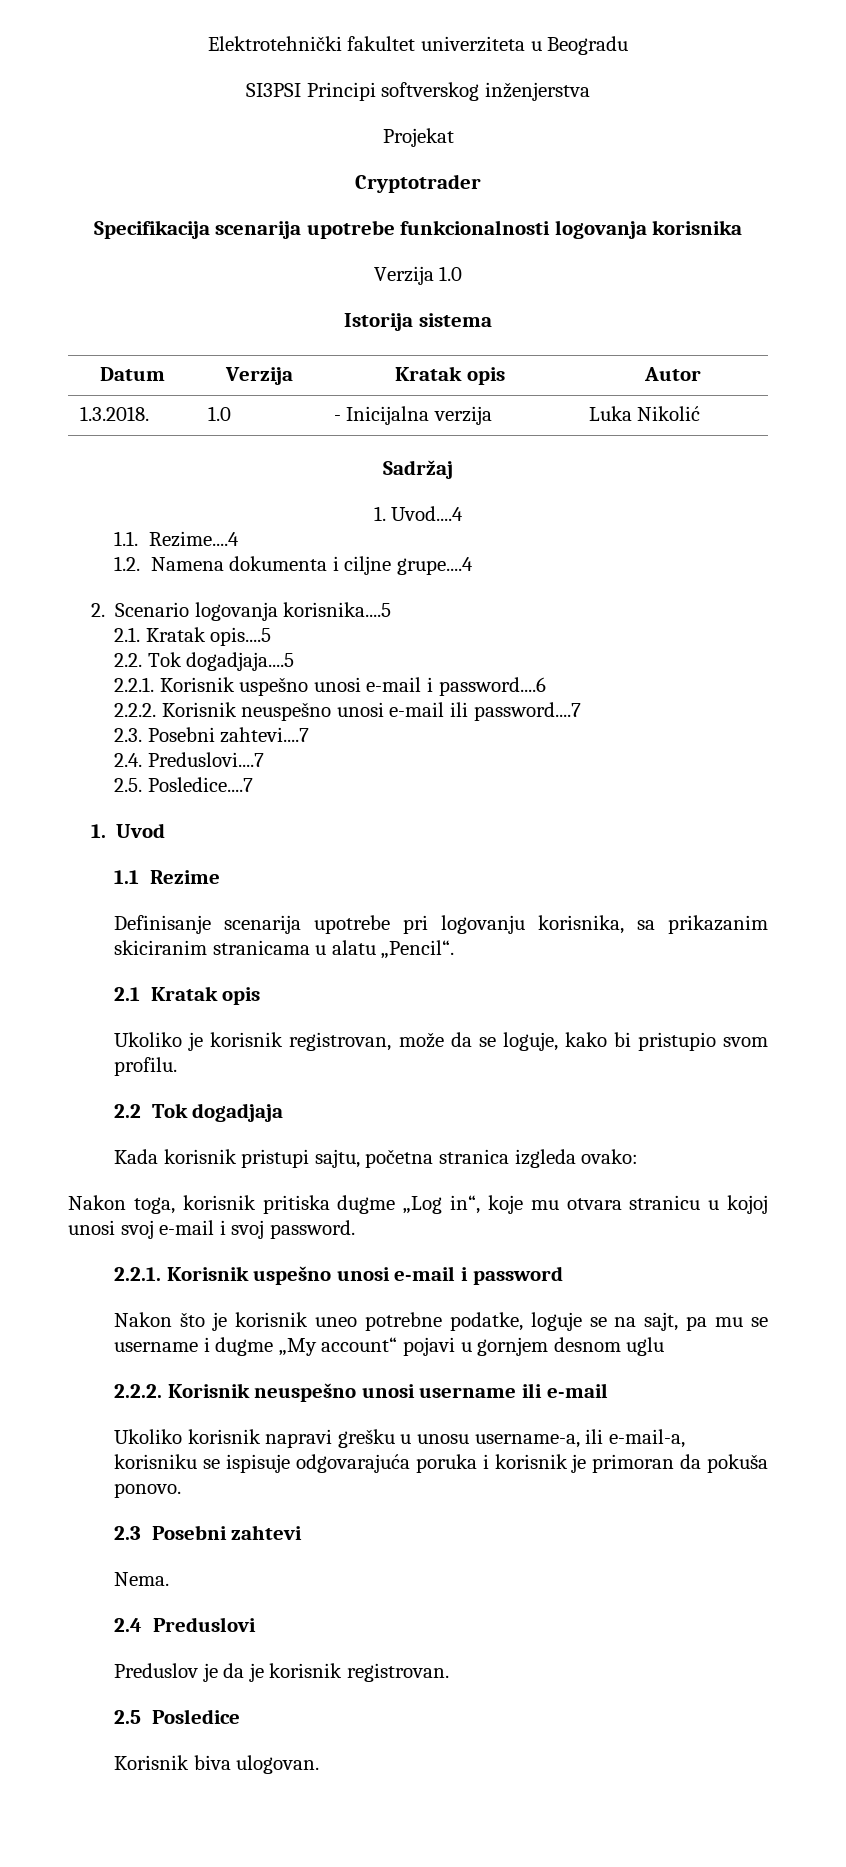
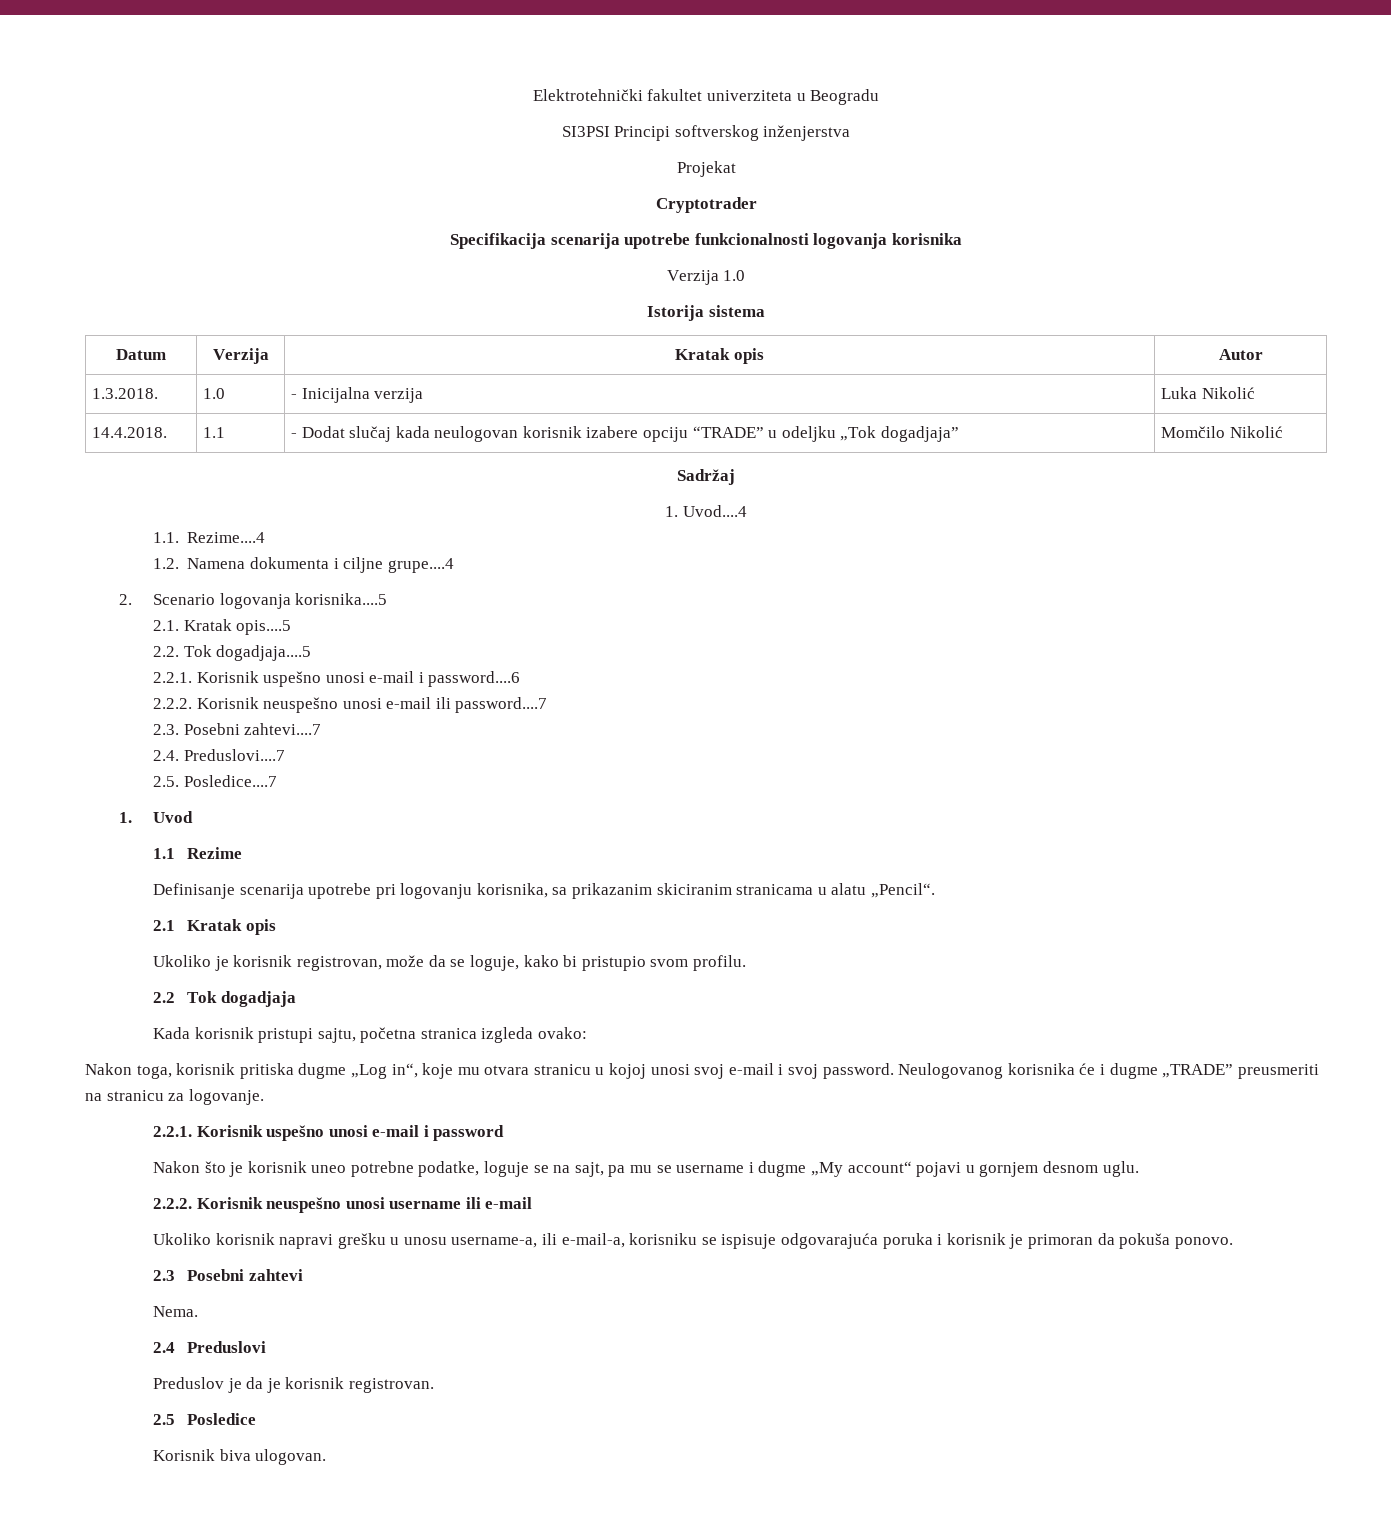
+ 14.4.2018. | 1.1 | - Dodat slučaj kada neulogovan korisnik izabere opciju “TRADE” u odeljku „Tok dogadjaja” | Momčilo Nikolić
+ Neulogovanog korisnika će i dugme „TRADE” preusmeriti na stranicu za logovanje.
- Nakon što je korisnik uneo potrebne podatke, loguje se na sajt, pa mu se username i dugme „My account“ pojavi u gornjem desnom uglu
+ Nakon što je korisnik uneo potrebne podatke, loguje se na sajt, pa mu se username i dugme „My account“ pojavi u gornjem desnom uglu.

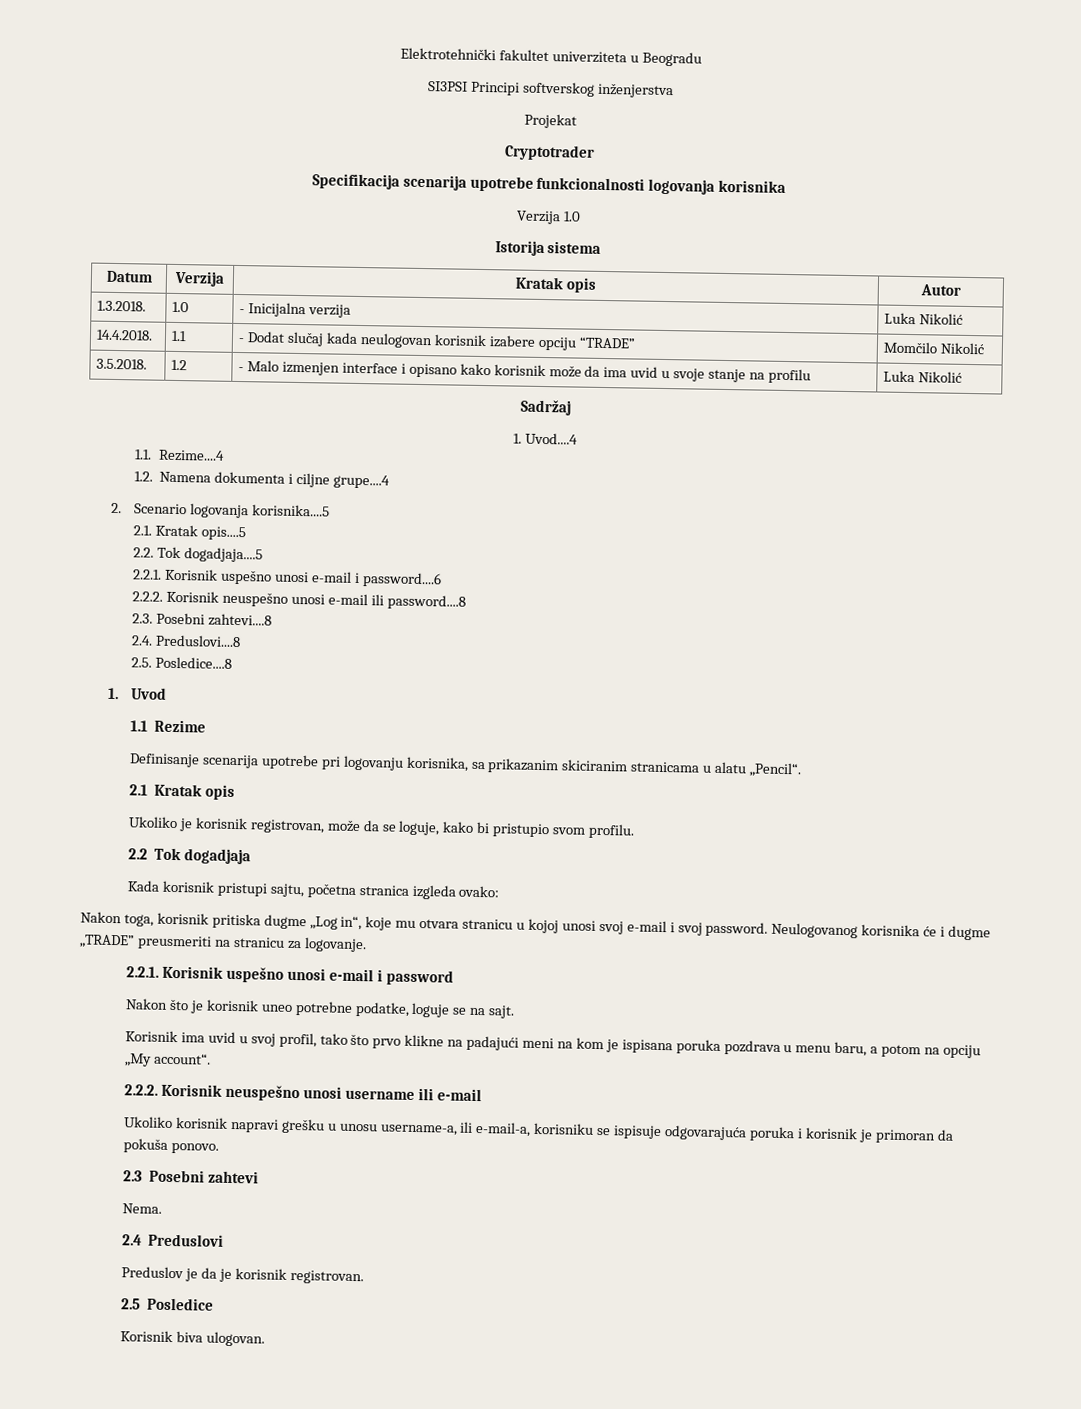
- 14.4.2018. | 1.1 | - Dodat slučaj kada neulogovan korisnik izabere opciju “TRADE” u odeljku „Tok dogadjaja” | Momčilo Nikolić
+ 14.4.2018. | 1.1 | - Dodat slučaj kada neulogovan korisnik izabere opciju “TRADE” | Momčilo Nikolić
+ 3.5.2018. | 1.2 | - Malo izmenjen interface i opisano kako korisnik može da ima uvid u svoje stanje na profilu | Luka Nikolić
- 2.2.2. Korisnik neuspešno unosi e-mail ili password....7
+ 2.2.2. Korisnik neuspešno unosi e-mail ili password....8
- 2.3. Posebni zahtevi....7
+ 2.3. Posebni zahtevi....8
- 2.4. Preduslovi....7
+ 2.4. Preduslovi....8
- 2.5. Posledice....7
+ 2.5. Posledice....8
- Nakon što je korisnik uneo potrebne podatke, loguje se na sajt, pa mu se username i dugme „My account“ pojavi u gornjem desnom uglu.
+ Nakon što je korisnik uneo potrebne podatke, loguje se na sajt.
+ Korisnik ima uvid u svoj profil, tako što prvo klikne na padajući meni na kom je ispisana poruka pozdrava u menu baru, a potom na opciju „My account“.

